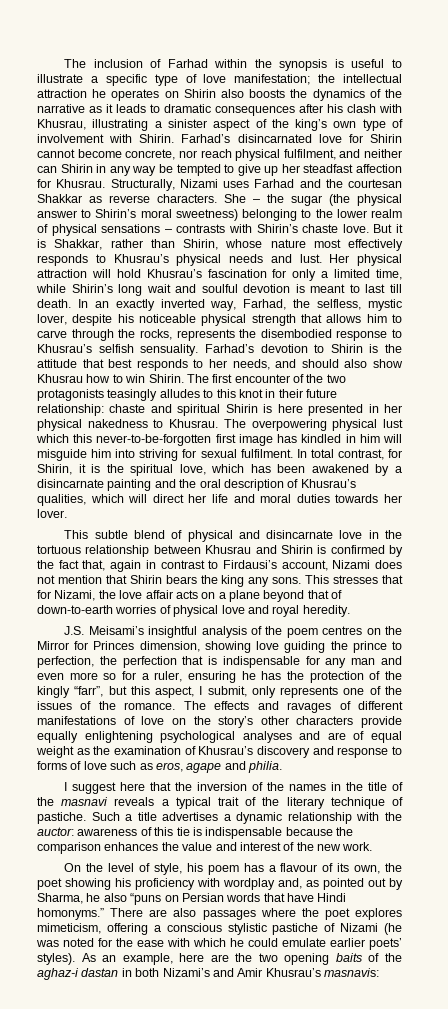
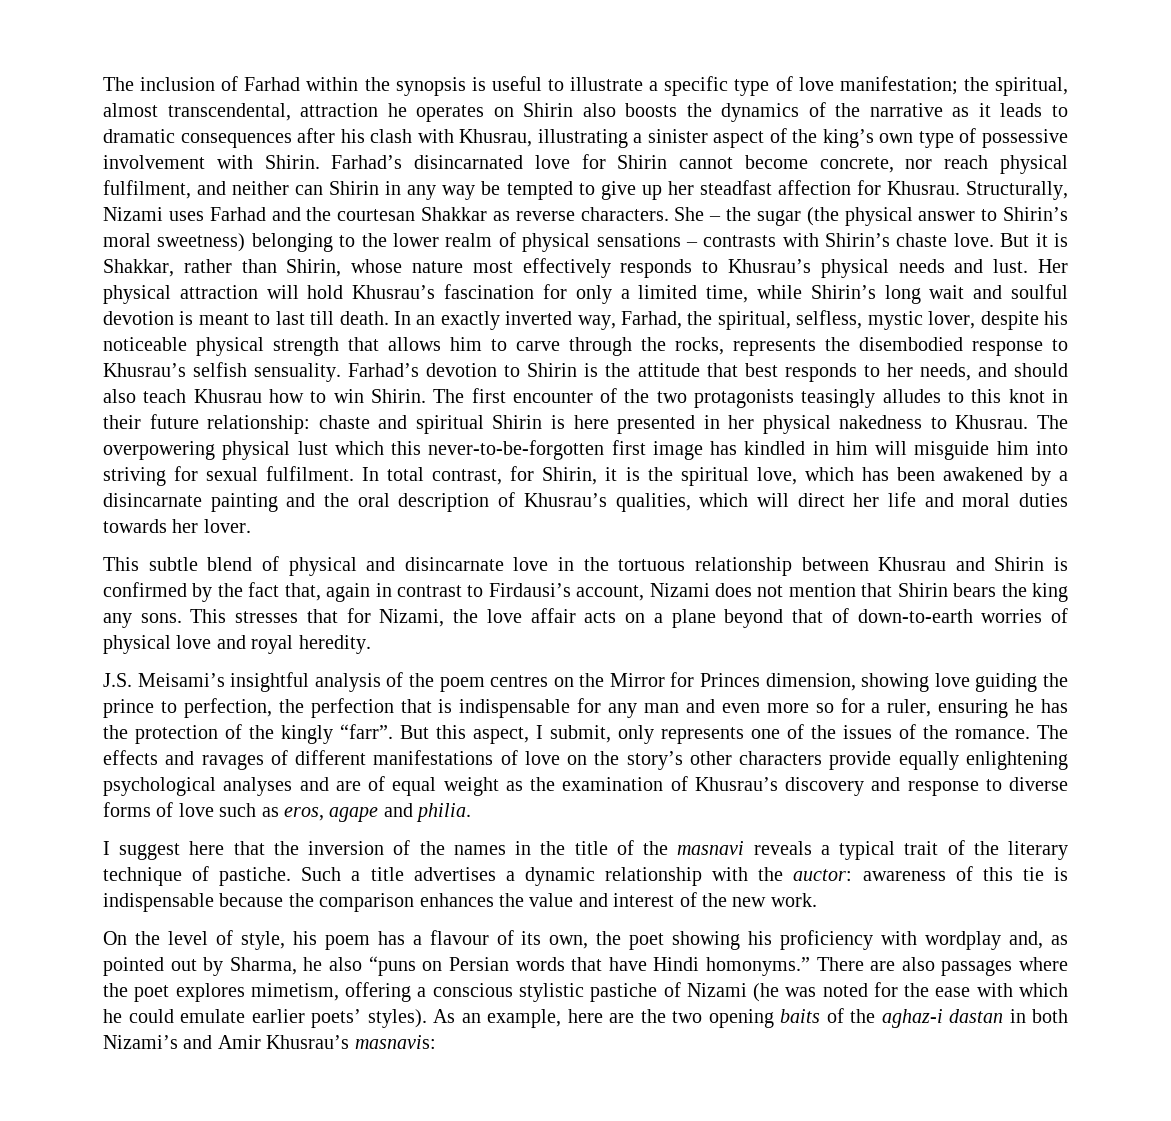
- The inclusion of Farhad within the synopsis is useful to illustrate a specific type of love manifestation; the intellectual attraction he operates on Shirin also boosts the dynamics of the narrative as it leads to dramatic consequences after his clash with Khusrau, illustrating a sinister aspect of the king’s own type of involvement with Shirin.
+ The inclusion of Farhad within the synopsis is useful to illustrate a specific type of love manifestation; the spiritual, almost transcendental, attraction he operates on Shirin also boosts the dynamics of the narrative as it leads to dramatic consequences after his clash with Khusrau, illustrating a sinister aspect of the king’s own type of possessive involvement with Shirin.
- In an exactly inverted way, Farhad, the selfless, mystic lover, despite his noticeable physical strength that allows him to carve through the rocks, represents the disembodied response to Khusrau’s selfish sensuality.
+ In an exactly inverted way, Farhad, the spiritual, selfless, mystic lover, despite his noticeable physical strength that allows him to carve through the rocks, represents the disembodied response to Khusrau’s selfish sensuality.
- Farhad’s devotion to Shirin is the attitude that best responds to her needs, and should also show Khusrau how to win Shirin.
+ Farhad’s devotion to Shirin is the attitude that best responds to her needs, and should also teach Khusrau how to win Shirin.
- J.S. Meisami’s insightful analysis of the poem centres on the Mirror for Princes dimension, showing love guiding the prince to perfection, the perfection that is indispensable for any man and even more so for a ruler, ensuring he has the protection of the kingly “farr”, but this aspect, I submit, only represents one of the issues of the romance.
+ J.S. Meisami’s insightful analysis of the poem centres on the Mirror for Princes dimension, showing love guiding the prince to perfection, the perfection that is indispensable for any man and even more so for a ruler, ensuring he has the protection of the kingly “farr”. But this aspect, I submit, only represents one of the issues of the romance.
- The effects and ravages of different manifestations of love on the story’s other characters provide equally enlightening psychological analyses and are of equal weight as the examination of Khusrau’s discovery and response to forms of love such as eros, agape and philia.
+ The effects and ravages of different manifestations of love on the story’s other characters provide equally enlightening psychological analyses and are of equal weight as the examination of Khusrau’s discovery and response to diverse forms of love such as eros, agape and philia.
- There are also passages where the poet explores mimeticism, offering a conscious stylistic pastiche of Nizami (he was noted for the ease with which he could emulate earlier poets’ styles).
+ There are also passages where the poet explores mimetism, offering a conscious stylistic pastiche of Nizami (he was noted for the ease with which he could emulate earlier poets’ styles).

